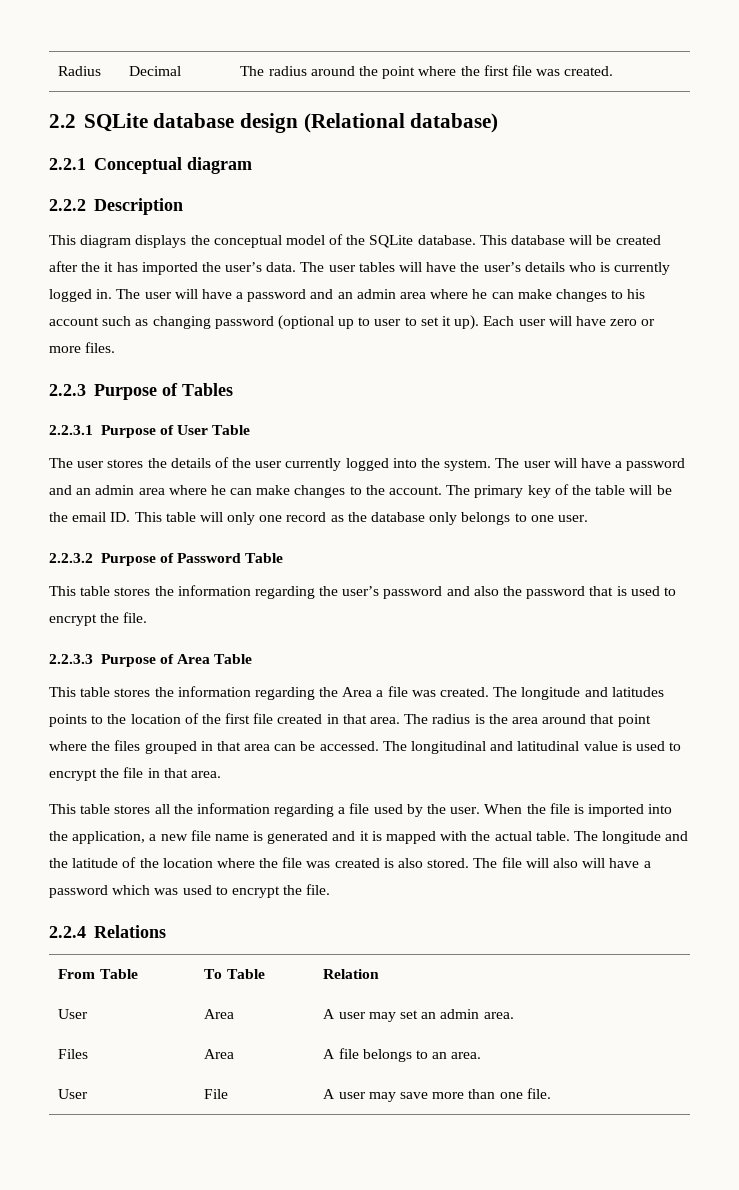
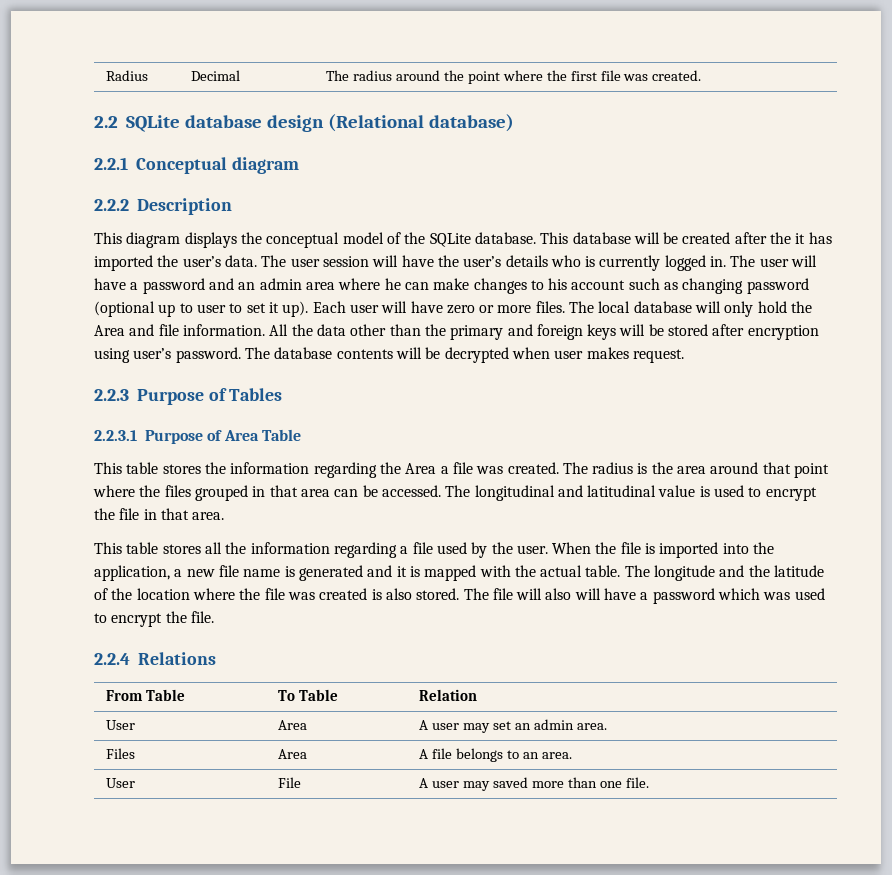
- The user tables will have the user’s details who is currently logged in.
+ The user session will have the user’s details who is currently logged in.
- Each user will have zero or more files.
+ Each user will have zero or more files. The local database will only hold the Area and file information. All the data other than the primary and foreign keys will be stored after encryption using user’s password. The database contents will be decrypted when user makes request.
  2.2.3 Purpose of Tables
- 2.2.3.1 Purpose of User Table
- The user stores the details of the user currently logged into the system. The user will have a password and an admin area where he can make changes to the account. The primary key of the table will be the email ID. This table will only one record as the database only belongs to one user.
- 2.2.3.2 Purpose of Password Table
- This table stores the information regarding the user’s password and also the password that is used to encrypt the file.
- 2.2.3.3 Purpose of Area Table
+ 2.2.3.1 Purpose of Area Table
- The longitude and latitudes points to the location of the first file created in that area. The radius is the area around that point where the files grouped in that area can be accessed.
+ The radius is the area around that point where the files grouped in that area can be accessed.
- User | File | A user may save more than one file.
+ User | File | A user may saved more than one file.

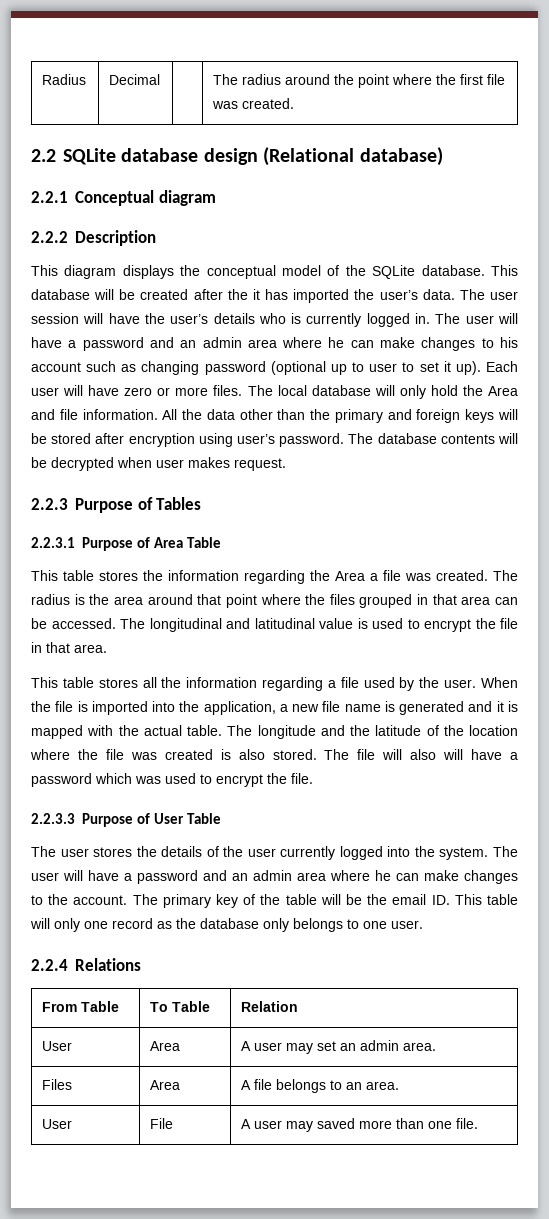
+ 2.2.3.3 Purpose of User Table
+ The user stores the details of the user currently logged into the system. The user will have a password and an admin area where he can make changes to the account. The primary key of the table will be the email ID. This table will only one record as the database only belongs to one user.

